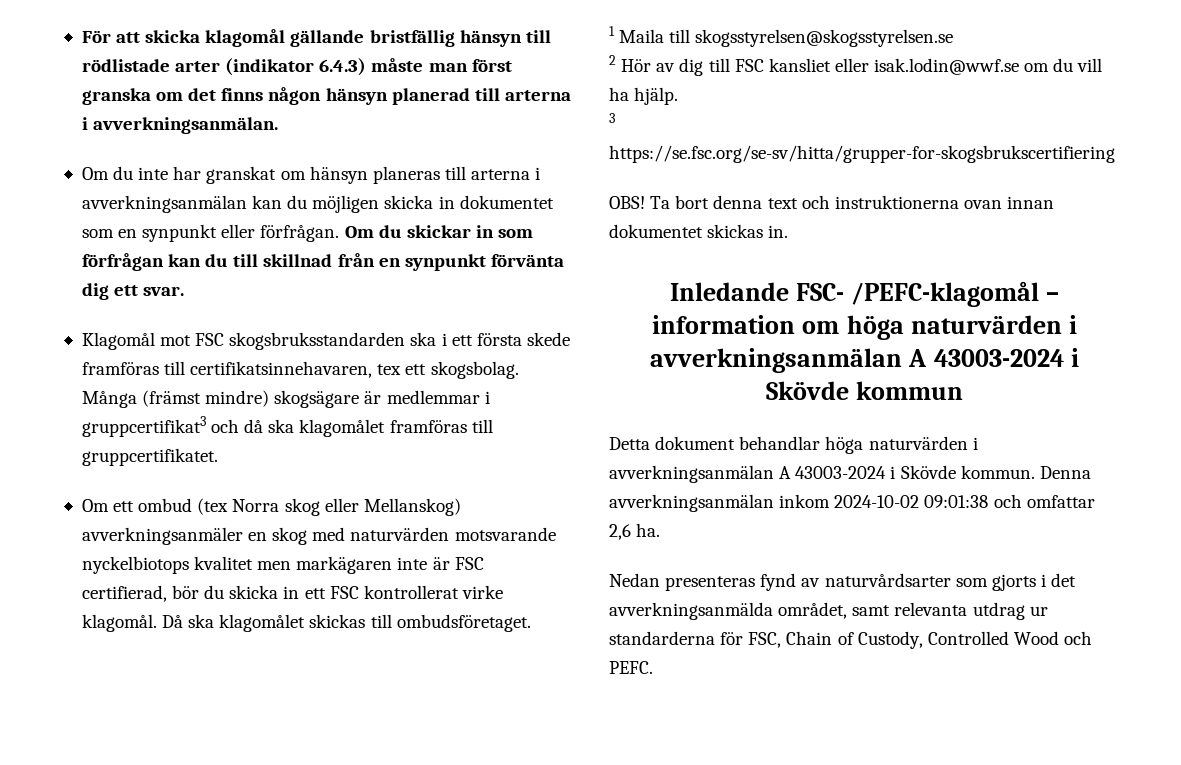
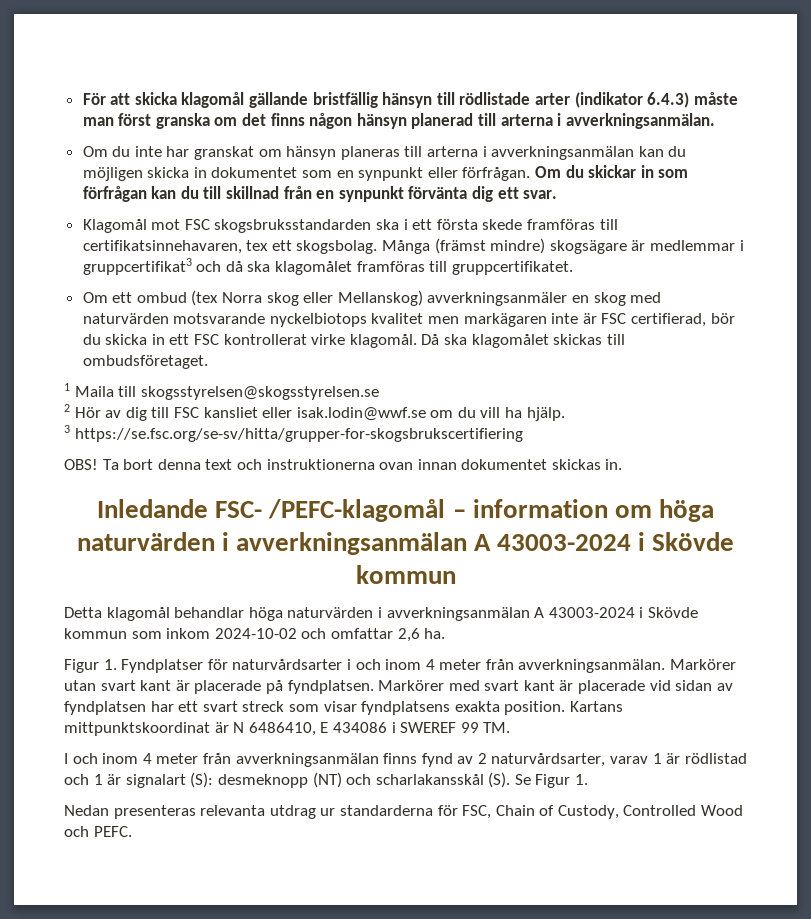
- Detta dokument behandlar höga naturvärden i avverkningsanmälan A 43003-2024 i Skövde kommun. Denna avverkningsanmälan inkom 2024-10-02 09:01:38 och omfattar 2,6 ha.
+ Detta klagomål behandlar höga naturvärden i avverkningsanmälan A 43003-2024 i Skövde kommun som inkom 2024-10-02 och omfattar 2,6 ha.
- Nedan presenteras fynd av naturvårdsarter som gjorts i det avverkningsanmälda området, samt relevanta utdrag ur standarderna för FSC, Chain of Custody, Controlled Wood och PEFC.
+ Figur 1. Fyndplatser för naturvårdsarter i och inom 4 meter från avverkningsanmälan. Markörer utan svart kant är placerade på fyndplatsen. Markörer med svart kant är placerade vid sidan av fyndplatsen har ett svart streck som visar fyndplatsens exakta position. Kartans mittpunktskoordinat är N 6486410, E 434086 i SWEREF 99 TM.
+ I och inom 4 meter från avverkningsanmälan finns fynd av 2 naturvårdsarter, varav 1 är rödlistad och 1 är signalart (S): desmeknopp (NT) och scharlakansskål (S). Se Figur 1.
+ Nedan presenteras relevanta utdrag ur standarderna för FSC, Chain of Custody, Controlled Wood och PEFC.

